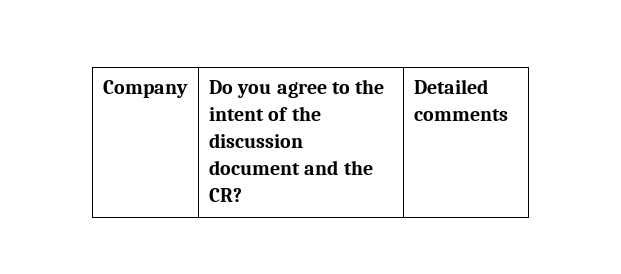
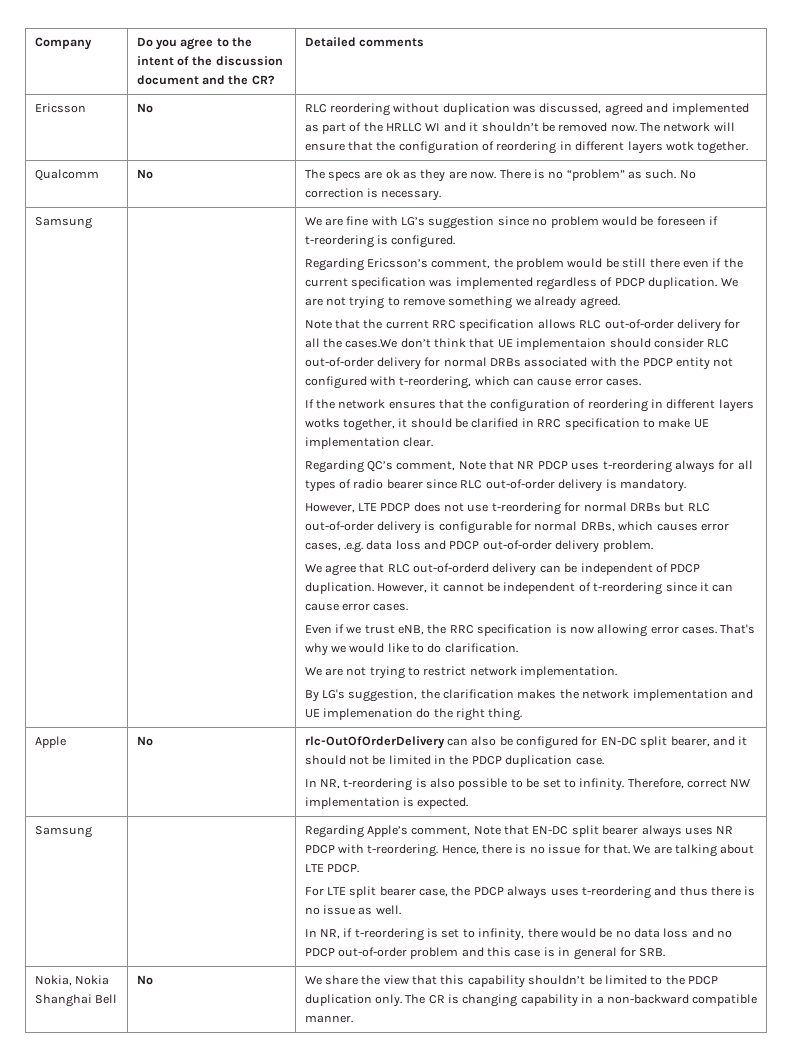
+ Ericsson | No | RLC reordering without duplication was discussed, agreed and implemented as part of the HRLLC WI and it shouldn’t be removed now. The network will ensure that the configuration of reordering in different layers wotk together.
+ Qualcomm | No | The specs are ok as they are now. There is no “problem” as such. No correction is necessary.
+ Samsung | | We are fine with LG’s suggestion since no problem would be foreseen if t-reordering is configured.
+ Regarding Ericsson’s comment, the problem would be still there even if the current specification was implemented regardless of PDCP duplication. We are not trying to remove something we already agreed.
+ Note that the current RRC specification allows RLC out-of-order delivery for all the cases.We don’t think that UE implementaion should consider RLC out-of-order delivery for normal DRBs associated with the PDCP entity not configured with t-reordering, which can cause error cases.
+ If the network ensures that the configuration of reordering in different layers wotks together, it should be clarified in RRC specification to make UE implementation clear.
+ Regarding QC’s comment, Note that NR PDCP uses t-reordering always for all types of radio bearer since RLC out-of-order delivery is mandatory.
+ However, LTE PDCP does not use t-reordering for normal DRBs but RLC out-of-order delivery is configurable for normal DRBs, which causes error cases, .e.g. data loss and PDCP out-of-order delivery problem.
+ We agree that RLC out-of-orderd delivery can be independent of PDCP duplication. However, it cannot be independent of t-reordering since it can cause error cases.
+ Even if we trust eNB, the RRC specification is now allowing error cases. That's why we would like to do clarification.
+ We are not trying to restrict network implementation.
+ By LG's suggestion, the clarification makes the network implementation and UE implemenation do the right thing.
+ Apple | No | rlc-OutOfOrderDelivery can also be configured for EN-DC split bearer, and it should not be limited in the PDCP duplication case.
+ In NR, t-reordering is also possible to be set to infinity. Therefore, correct NW implementation is expected.
+ Samsung | | Regarding Apple’s comment, Note that EN-DC split bearer always uses NR PDCP with t-reordering. Hence, there is no issue for that. We are talking about LTE PDCP.
+ For LTE split bearer case, the PDCP always uses t-reordering and thus there is no issue as well.
+ In NR, if t-reordering is set to infinity, there would be no data loss and no PDCP out-of-order problem and this case is in general for SRB.
+ Nokia, Nokia Shanghai Bell | No | We share the view that this capability shouldn’t be limited to the PDCP duplication only. The CR is changing capability in a non-backward compatible manner.

